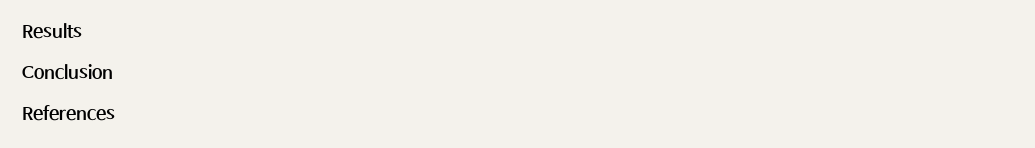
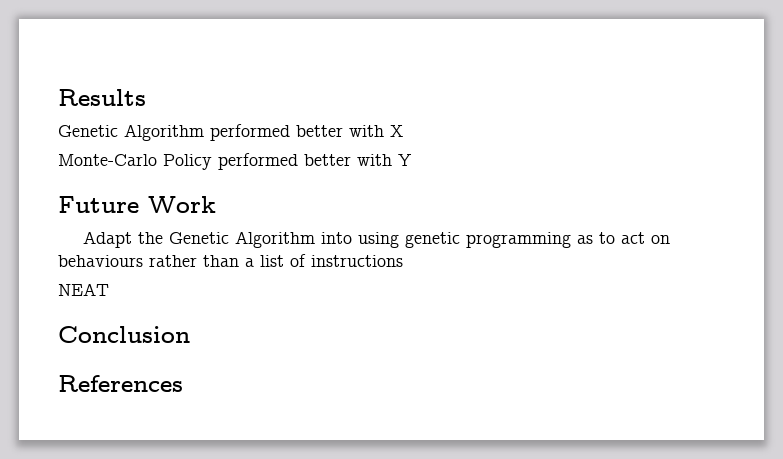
+ Genetic Algorithm performed better with X
+ Monte-Carlo Policy performed better with Y
+ Future Work
+ Adapt the Genetic Algorithm into using genetic programming as to act on behaviours rather than a list of instructions
+ NEAT

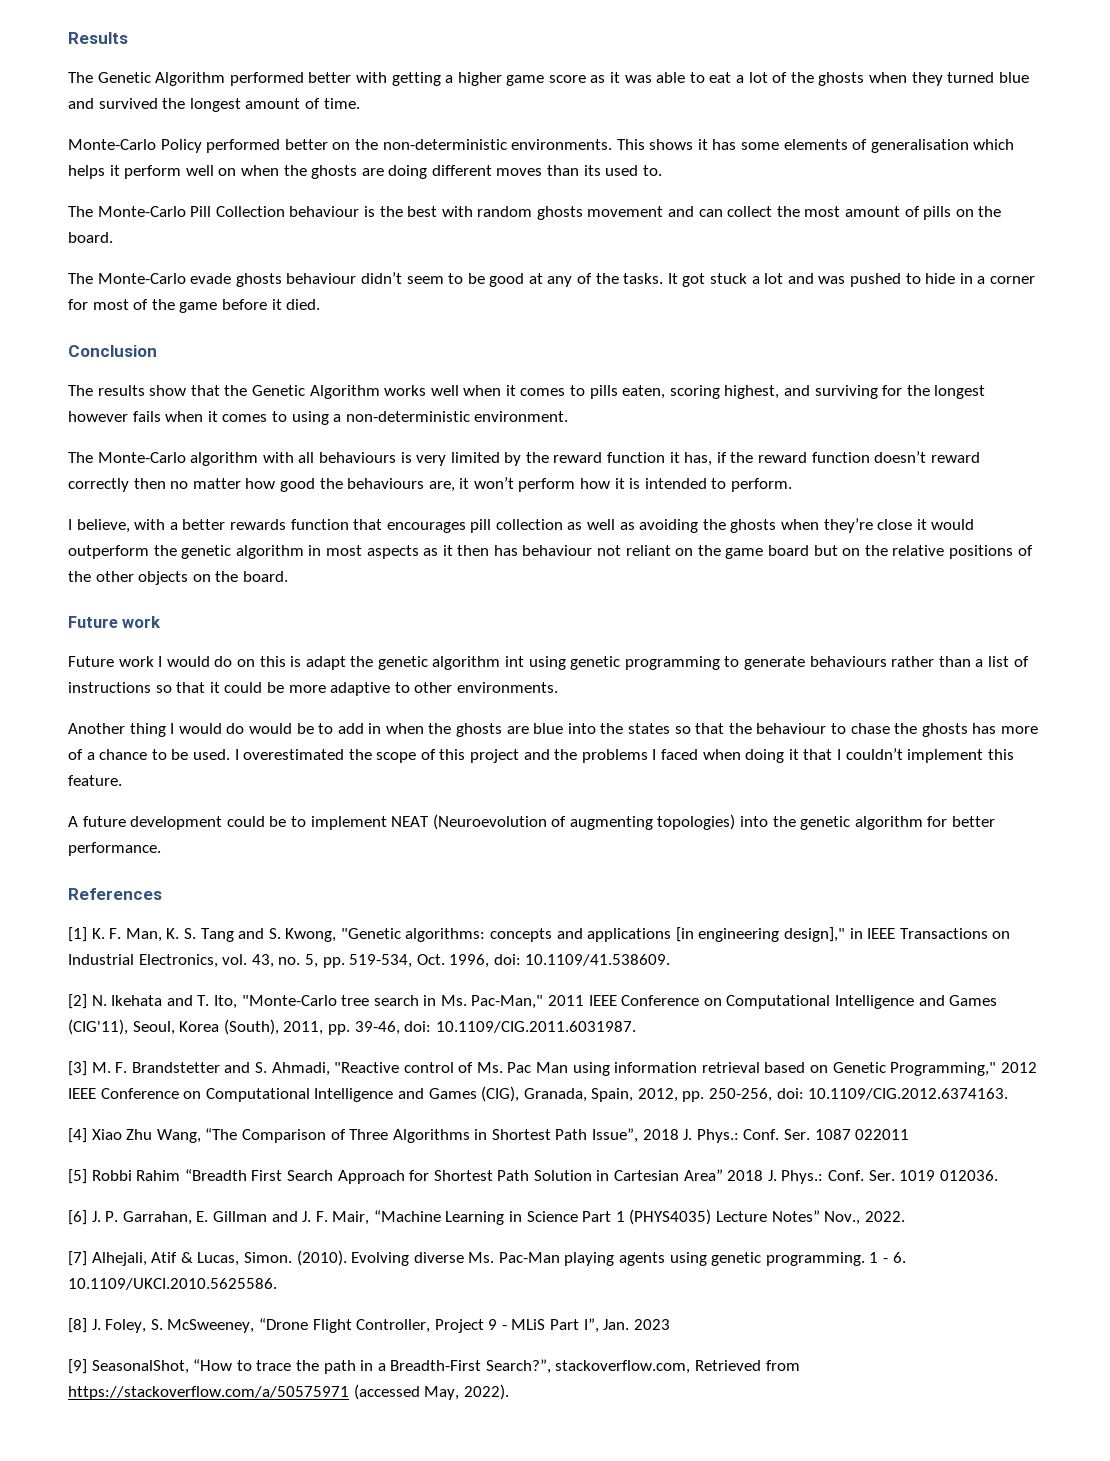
- Genetic Algorithm performed better with X
- Monte-Carlo Policy performed better with Y
- Future Work
- Adapt the Genetic Algorithm into using genetic programming as to act on behaviours rather than a list of instructions
- NEAT
+ The Genetic Algorithm performed better with getting a higher game score as it was able to eat a lot of the ghosts when they turned blue and survived the longest amount of time.
+ Monte-Carlo Policy performed better on the non-deterministic environments. This shows it has some elements of generalisation which helps it perform well on when the ghosts are doing different moves than its used to.
+ The Monte-Carlo Pill Collection behaviour is the best with random ghosts movement and can collect the most amount of pills on the board.
+ The Monte-Carlo evade ghosts behaviour didn’t seem to be good at any of the tasks. It got stuck a lot and was pushed to hide in a corner for most of the game before it died.
  Conclusion
+ The results show that the Genetic Algorithm works well when it comes to pills eaten, scoring highest, and surviving for the longest however fails when it comes to using a non-deterministic environment.
+ The Monte-Carlo algorithm with all behaviours is very limited by the reward function it has, if the reward function doesn’t reward correctly then no matter how good the behaviours are, it won’t perform how it is intended to perform.
+ I believe, with a better rewards function that encourages pill collection as well as avoiding the ghosts when they’re close it would outperform the genetic algorithm in most aspects as it then has behaviour not reliant on the game board but on the relative positions of the other objects on the board.
+ Future work
+ Future work I would do on this is adapt the genetic algorithm int using genetic programming to generate behaviours rather than a list of instructions so that it could be more adaptive to other environments.
+ Another thing I would do would be to add in when the ghosts are blue into the states so that the behaviour to chase the ghosts has more of a chance to be used. I overestimated the scope of this project and the problems I faced when doing it that I couldn’t implement this feature.
+ A future development could be to implement NEAT (Neuroevolution of augmenting topologies) into the genetic algorithm for better performance.
  References
+ [1] K. F. Man, K. S. Tang and S. Kwong, "Genetic algorithms: concepts and applications [in engineering design]," in IEEE Transactions on Industrial Electronics, vol. 43, no. 5, pp. 519-534, Oct. 1996, doi: 10.1109/41.538609.
+ [2] N. Ikehata and T. Ito, "Monte-Carlo tree search in Ms. Pac-Man," 2011 IEEE Conference on Computational Intelligence and Games (CIG'11), Seoul, Korea (South), 2011, pp. 39-46, doi: 10.1109/CIG.2011.6031987.
+ [3] M. F. Brandstetter and S. Ahmadi, "Reactive control of Ms. Pac Man using information retrieval based on Genetic Programming," 2012 IEEE Conference on Computational Intelligence and Games (CIG), Granada, Spain, 2012, pp. 250-256, doi: 10.1109/CIG.2012.6374163.
+ [4] Xiao Zhu Wang, “The Comparison of Three Algorithms in Shortest Path Issue”, 2018 J. Phys.: Conf. Ser. 1087 022011
+ [5] Robbi Rahim “Breadth First Search Approach for Shortest Path Solution in Cartesian Area” 2018 J. Phys.: Conf. Ser. 1019 012036.
+ [6] J. P. Garrahan, E. Gillman and J. F. Mair, “Machine Learning in Science Part 1 (PHYS4035) Lecture Notes” Nov., 2022.
+ [7] Alhejali, Atif & Lucas, Simon. (2010). Evolving diverse Ms. Pac-Man playing agents using genetic programming. 1 - 6. 10.1109/UKCI.2010.5625586.
+ [8] J. Foley, S. McSweeney, “Drone Flight Controller, Project 9 - MLiS Part I”, Jan. 2023
+ [9] SeasonalShot, “How to trace the path in a Breadth-First Search?”, stackoverflow.com, Retrieved from https://stackoverflow.com/a/50575971 (accessed May, 2022).

